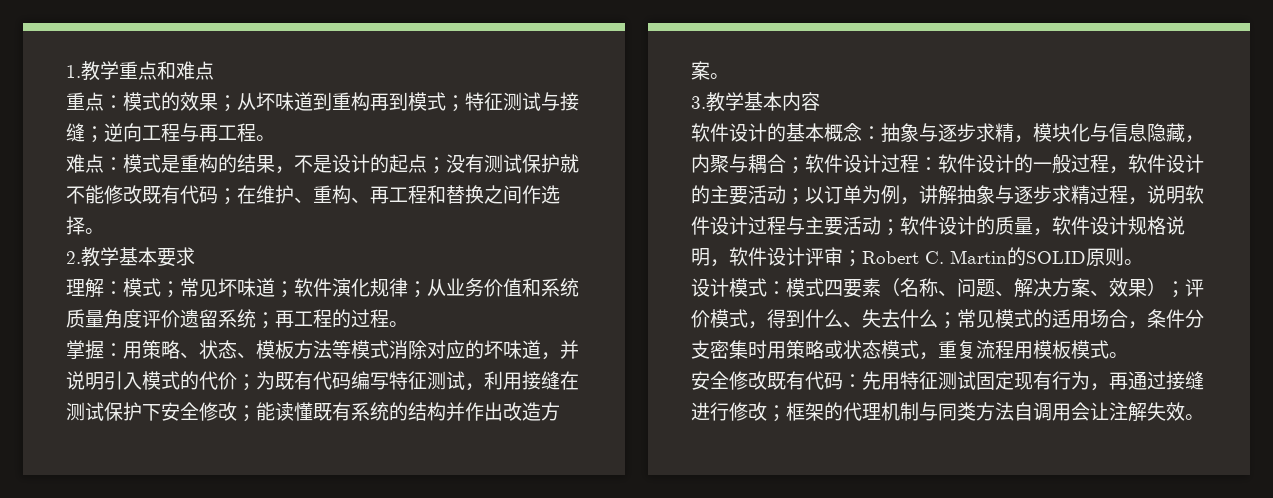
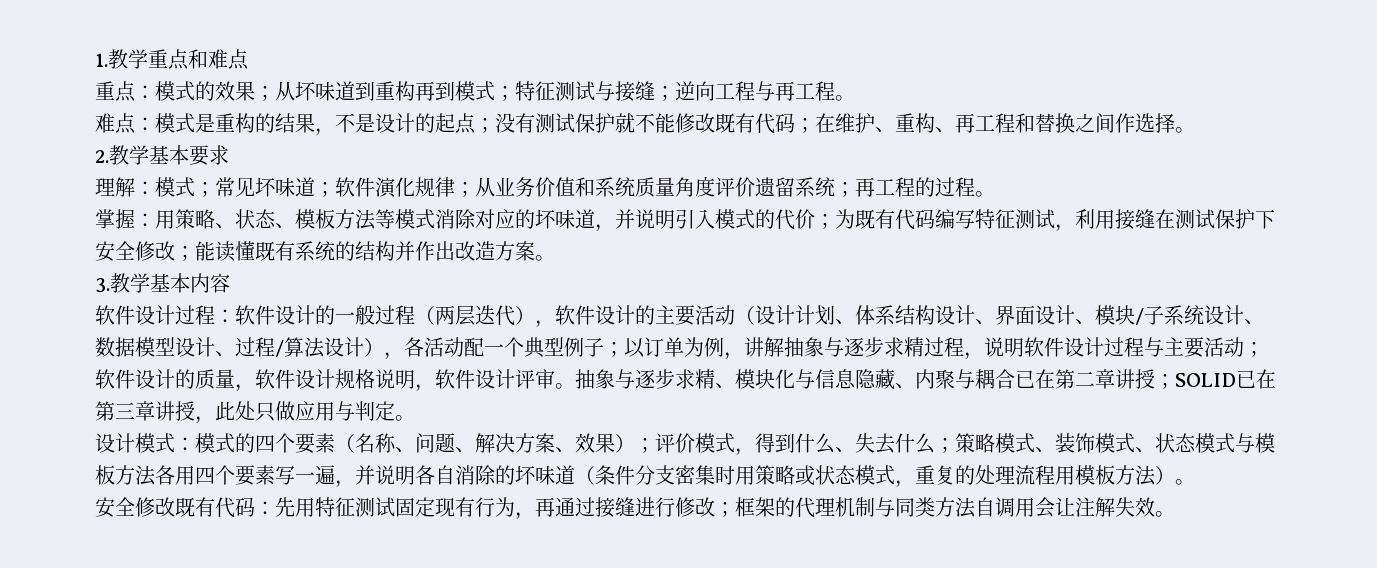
- 软件设计的基本概念：抽象与逐步求精，模块化与信息隐藏，内聚与耦合；软件设计过程：软件设计的一般过程，软件设计的主要活动；以订单为例，讲解抽象与逐步求精过程，说明软件设计过程与主要活动；软件设计的质量，软件设计规格说明，软件设计评审；Robert C. Martin的SOLID原则。
+ 软件设计过程：软件设计的一般过程（两层迭代），软件设计的主要活动（设计计划、体系结构设计、界面设计、模块/子系统设计、数据模型设计、过程/算法设计），各活动配一个典型例子；以订单为例，讲解抽象与逐步求精过程，说明软件设计过程与主要活动；软件设计的质量，软件设计规格说明，软件设计评审。抽象与逐步求精、模块化与信息隐藏、内聚与耦合已在第二章讲授；SOLID已在第三章讲授，此处只做应用与判定。
- 设计模式：模式四要素（名称、问题、解决方案、效果）；评价模式，得到什么、失去什么；常见模式的适用场合，条件分支密集时用策略或状态模式，重复流程用模板模式。
+ 设计模式：模式的四个要素（名称、问题、解决方案、效果）；评价模式，得到什么、失去什么；策略模式、装饰模式、状态模式与模板方法各用四个要素写一遍，并说明各自消除的坏味道（条件分支密集时用策略或状态模式，重复的处理流程用模板方法）。

